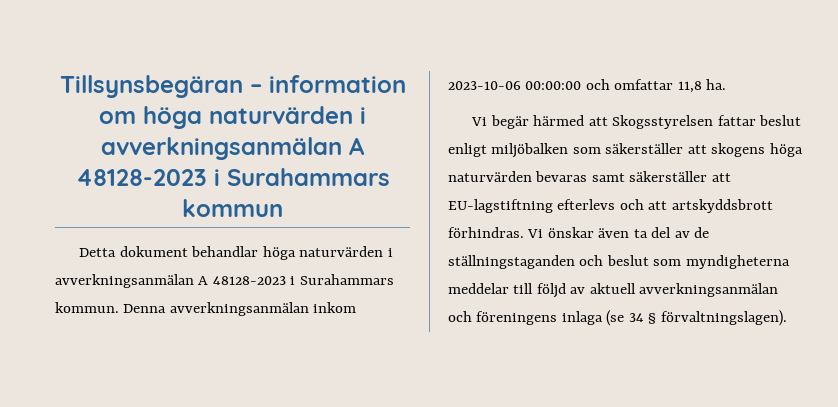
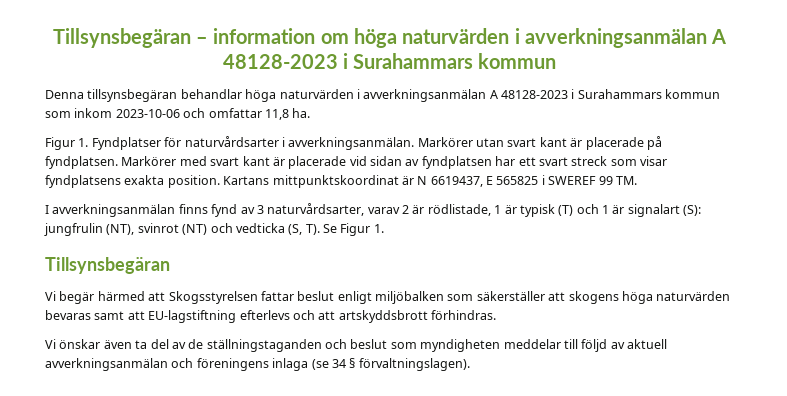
- Detta dokument behandlar höga naturvärden i avverkningsanmälan A 48128-2023 i Surahammars kommun. Denna avverkningsanmälan inkom 2023-10-06 00:00:00 och omfattar 11,8 ha.
+ Denna tillsynsbegäran behandlar höga naturvärden i avverkningsanmälan A 48128-2023 i Surahammars kommun som inkom 2023-10-06 och omfattar 11,8 ha.
+ Figur 1. Fyndplatser för naturvårdsarter i avverkningsanmälan. Markörer utan svart kant är placerade på fyndplatsen. Markörer med svart kant är placerade vid sidan av fyndplatsen har ett svart streck som visar fyndplatsens exakta position. Kartans mittpunktskoordinat är N 6619437, E 565825 i SWEREF 99 TM.
+ I avverkningsanmälan finns fynd av 3 naturvårdsarter, varav 2 är rödlistade, 1 är typisk (T) och 1 är signalart (S): jungfrulin (NT), svinrot (NT) och vedticka (S, T). Se Figur 1.
+ Tillsynsbegäran
- Vi begär härmed att Skogsstyrelsen fattar beslut enligt miljöbalken som säkerställer att skogens höga naturvärden bevaras samt säkerställer att EU-lagstiftning efterlevs och att artskyddsbrott förhindras. Vi önskar även ta del av de ställningstaganden och beslut som myndigheterna meddelar till följd av aktuell avverkningsanmälan och föreningens inlaga (se 34 § förvaltningslagen).
+ Vi begär härmed att Skogsstyrelsen fattar beslut enligt miljöbalken som säkerställer att skogens höga naturvärden bevaras samt att EU-lagstiftning efterlevs och att artskyddsbrott förhindras.
+ Vi önskar även ta del av de ställningstaganden och beslut som myndigheten meddelar till följd av aktuell avverkningsanmälan och föreningens inlaga (se 34 § förvaltningslagen).

